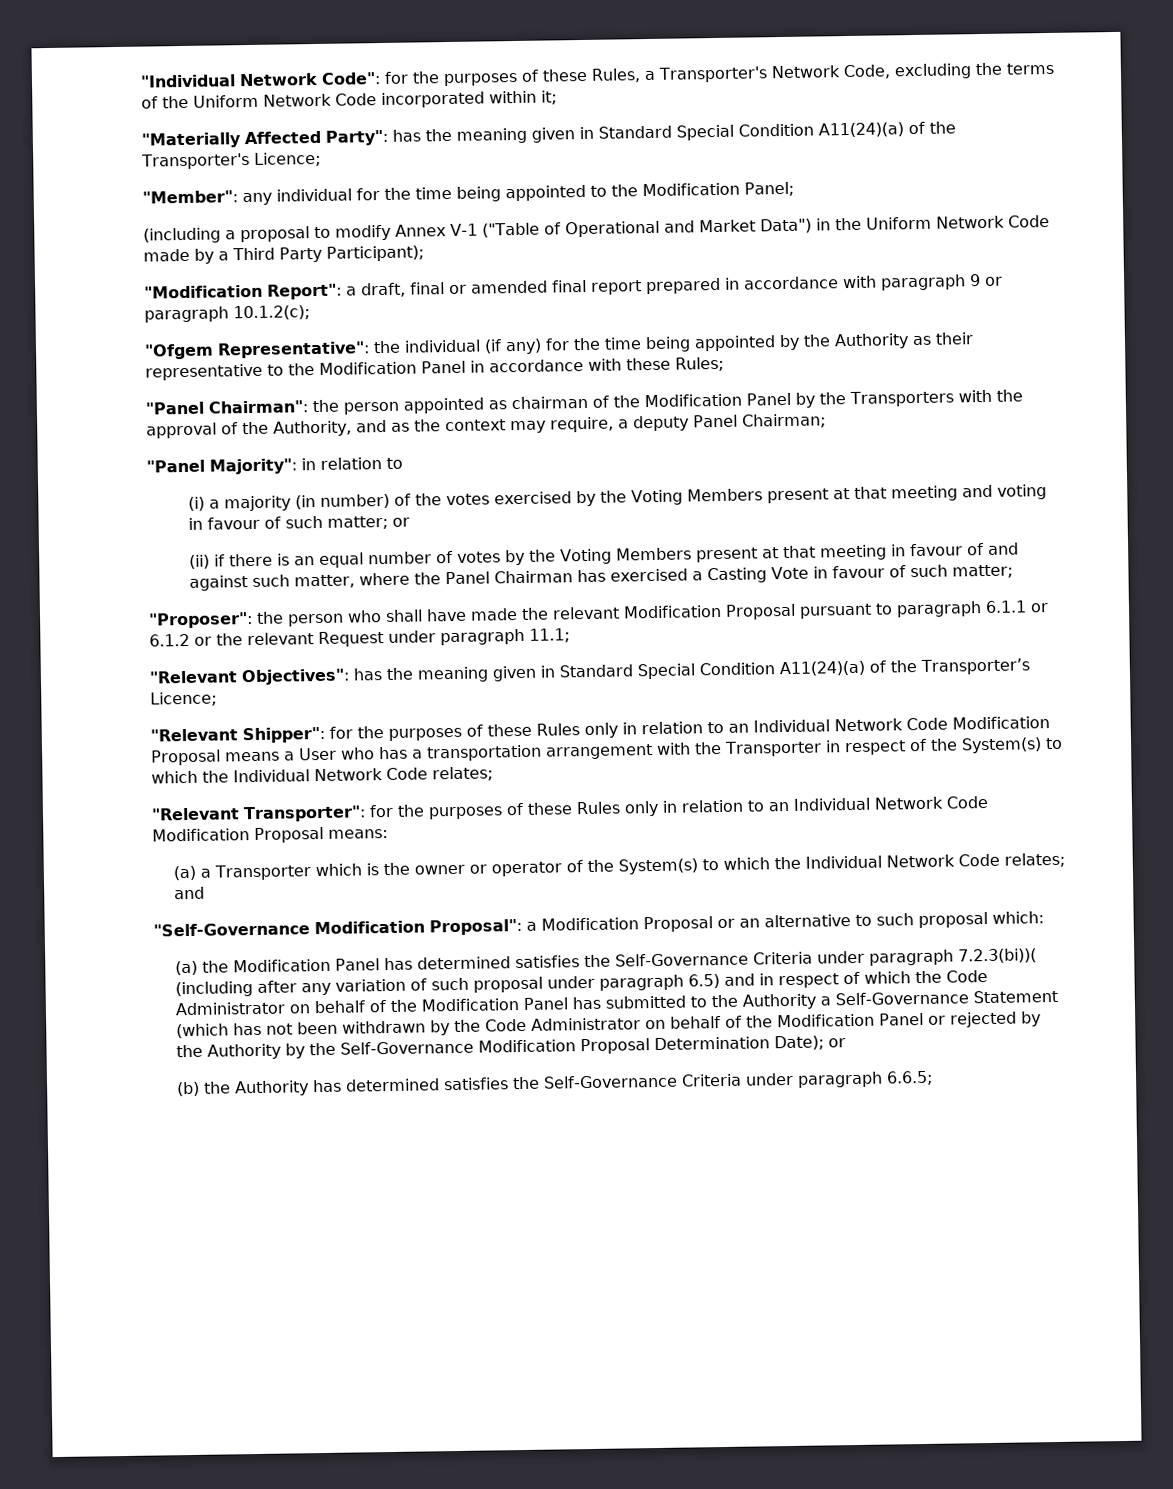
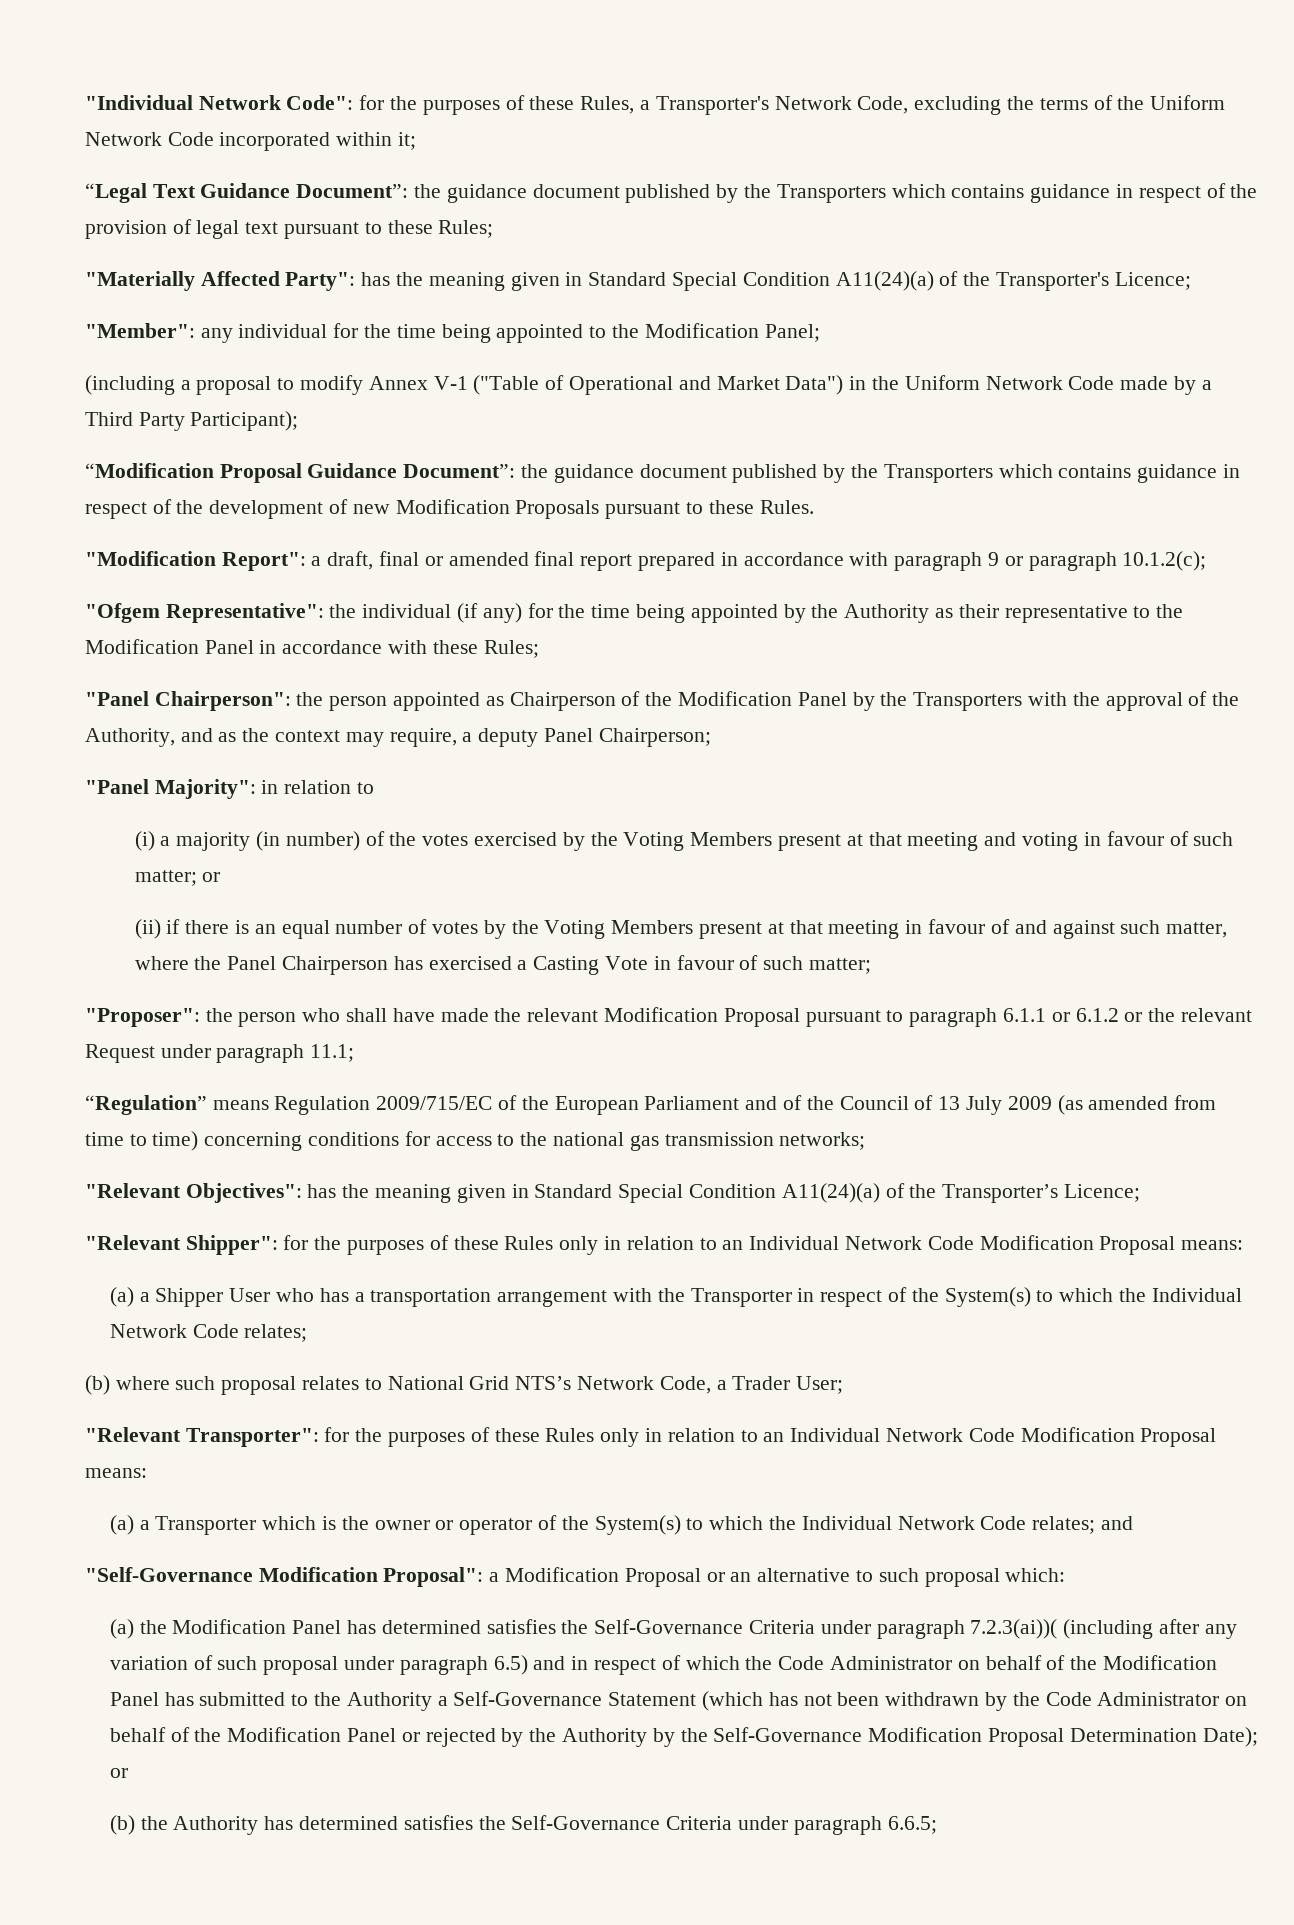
+ “Legal Text Guidance Document”: the guidance document published by the Transporters which contains guidance in respect of the provision of legal text pursuant to these Rules;
+ “Modification Proposal Guidance Document”: the guidance document published by the Transporters which contains guidance in respect of the development of new Modification Proposals pursuant to these Rules.
- "Panel Chairman": the person appointed as chairman of the Modification Panel by the Transporters with the approval of the Authority, and as the context may require, a deputy Panel Chairman;
+ "Panel Chairperson": the person appointed as Chairperson of the Modification Panel by the Transporters with the approval of the Authority, and as the context may require, a deputy Panel Chairperson;
- (ii) if there is an equal number of votes by the Voting Members present at that meeting in favour of and against such matter, where the Panel Chairman has exercised a Casting Vote in favour of such matter;
+ (ii) if there is an equal number of votes by the Voting Members present at that meeting in favour of and against such matter, where the Panel Chairperson has exercised a Casting Vote in favour of such matter;
+ “Regulation” means Regulation 2009/715/EC of the European Parliament and of the Council of 13 July 2009 (as amended from time to time) concerning conditions for access to the national gas transmission networks;
- "Relevant Shipper": for the purposes of these Rules only in relation to an Individual Network Code Modification Proposal means a User who has a transportation arrangement with the Transporter in respect of the System(s) to which the Individual Network Code relates;
+ "Relevant Shipper": for the purposes of these Rules only in relation to an Individual Network Code Modification Proposal means:
+ (a) a Shipper User who has a transportation arrangement with the Transporter in respect of the System(s) to which the Individual Network Code relates;
+ (b) where such proposal relates to National Grid NTS’s Network Code, a Trader User;
- (a) the Modification Panel has determined satisfies the Self-Governance Criteria under paragraph 7.2.3(bi))( (including after any variation of such proposal under paragraph 6.5) and in respect of which the Code Administrator on behalf of the Modification Panel has submitted to the Authority a Self-Governance Statement (which has not been withdrawn by the Code Administrator on behalf of the Modification Panel or rejected by the Authority by the Self-Governance Modification Proposal Determination Date);
+ (a) the Modification Panel has determined satisfies the Self-Governance Criteria under paragraph 7.2.3(ai))( (including after any variation of such proposal under paragraph 6.5) and in respect of which the Code Administrator on behalf of the Modification Panel has submitted to the Authority a Self-Governance Statement (which has not been withdrawn by the Code Administrator on behalf of the Modification Panel or rejected by the Authority by the Self-Governance Modification Proposal Determination Date);

